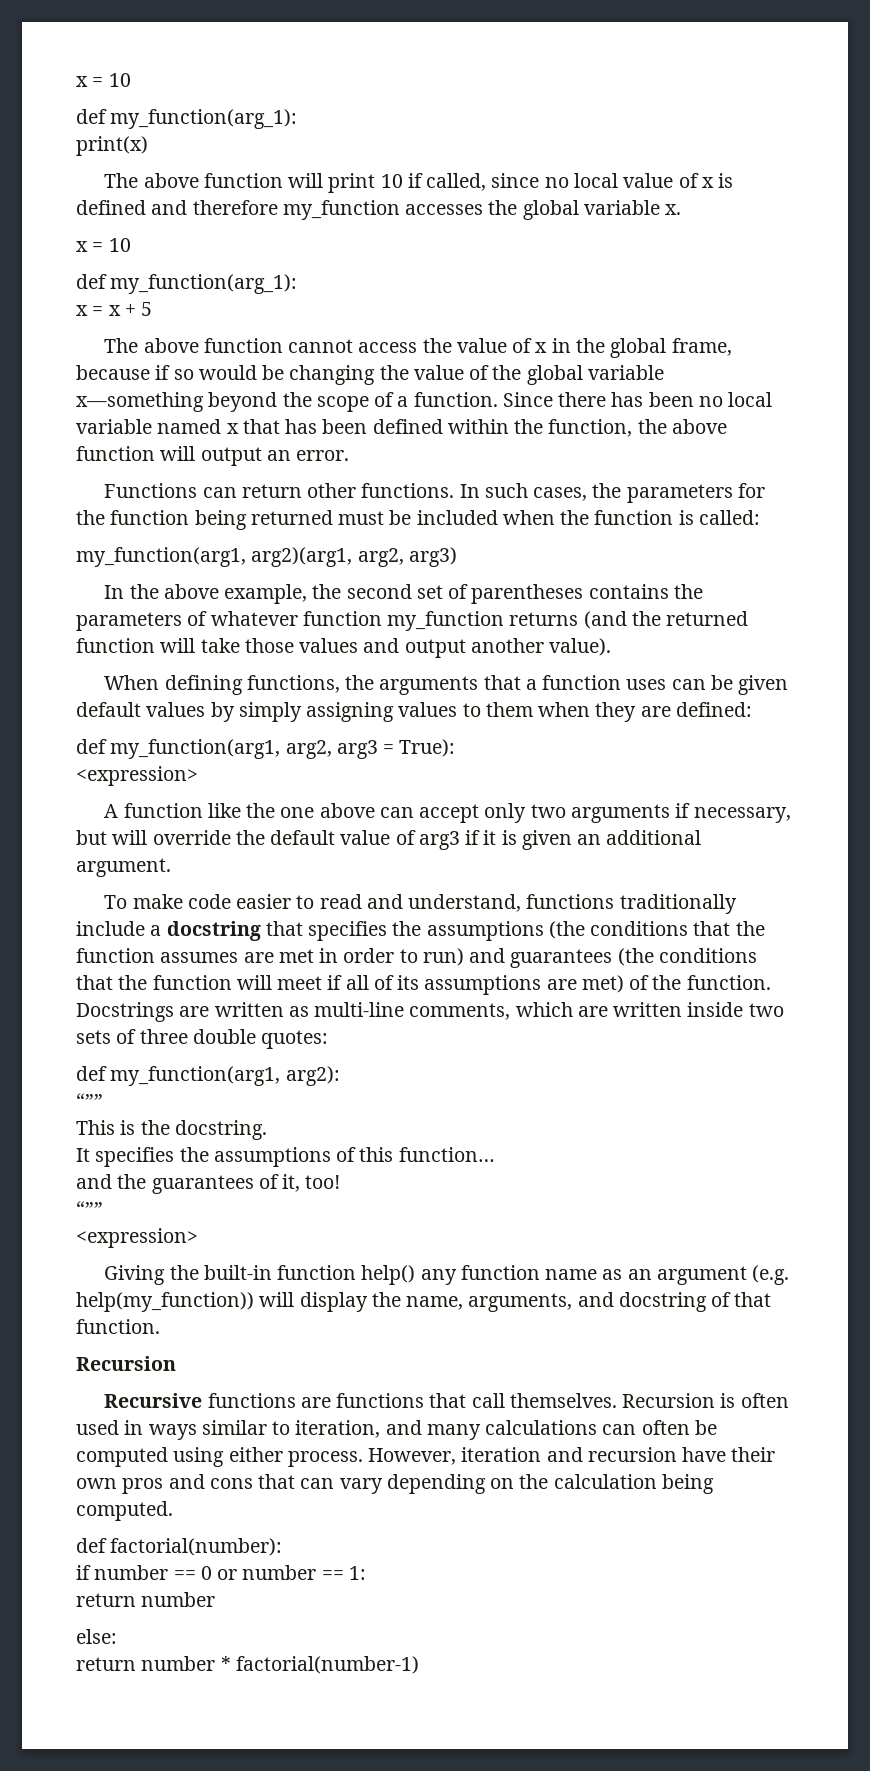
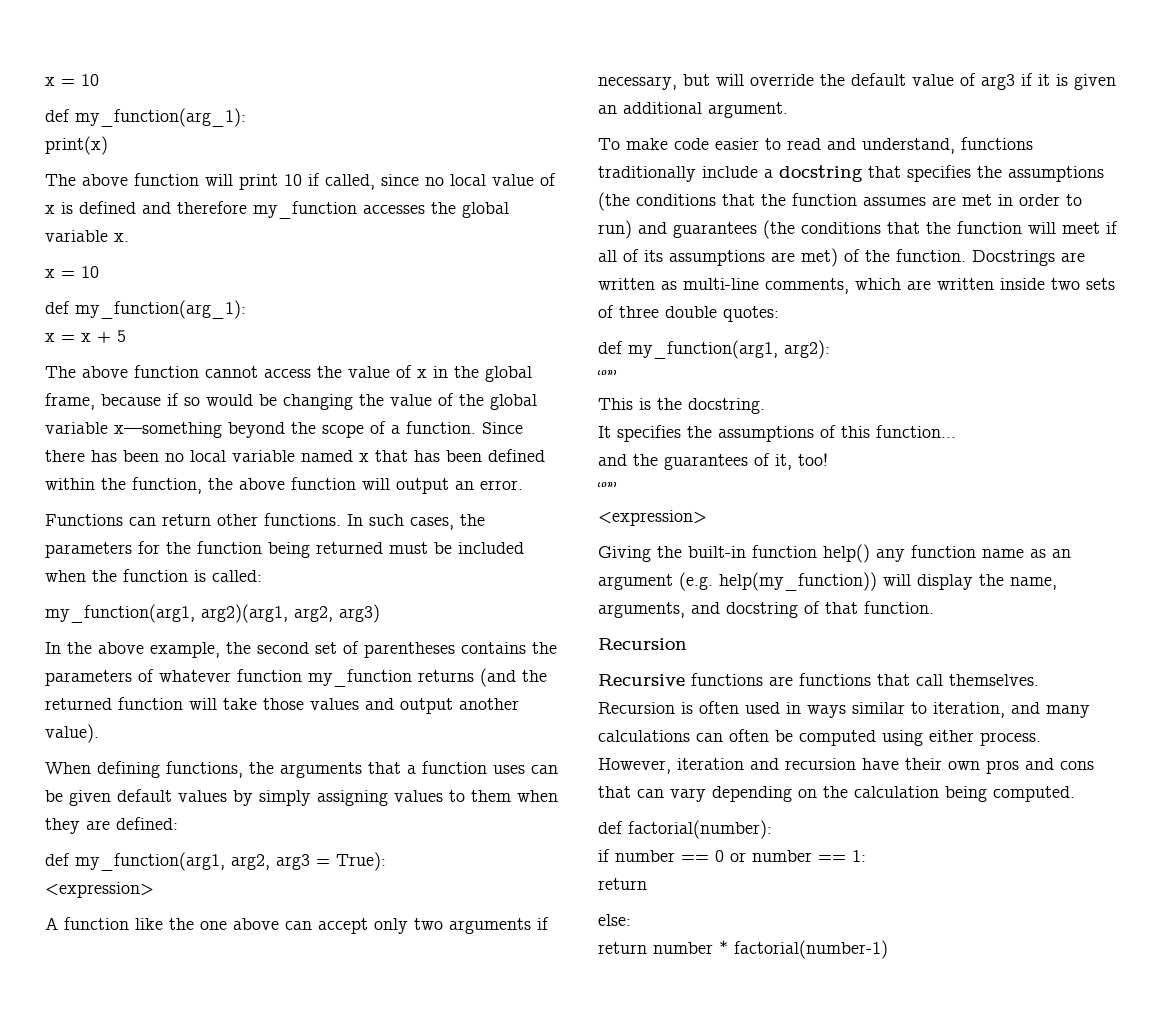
  if number == 0 or number == 1:
- return number
+ return

